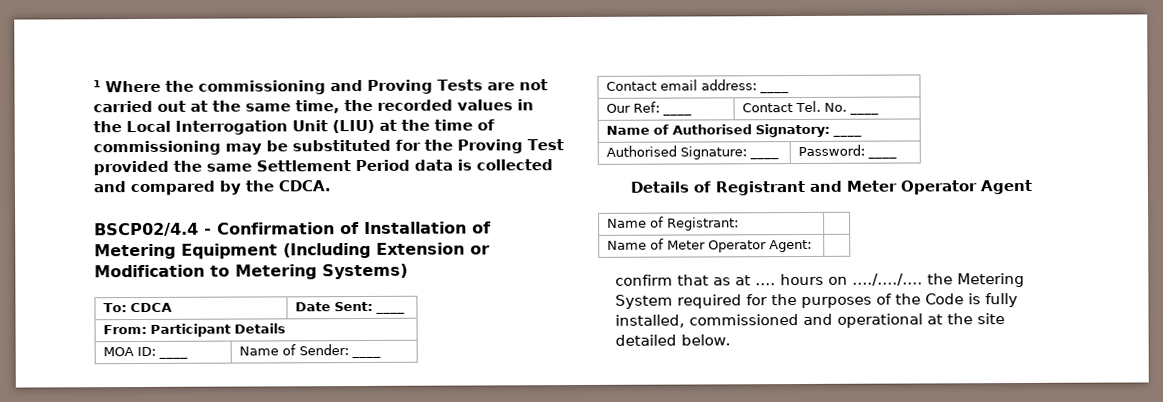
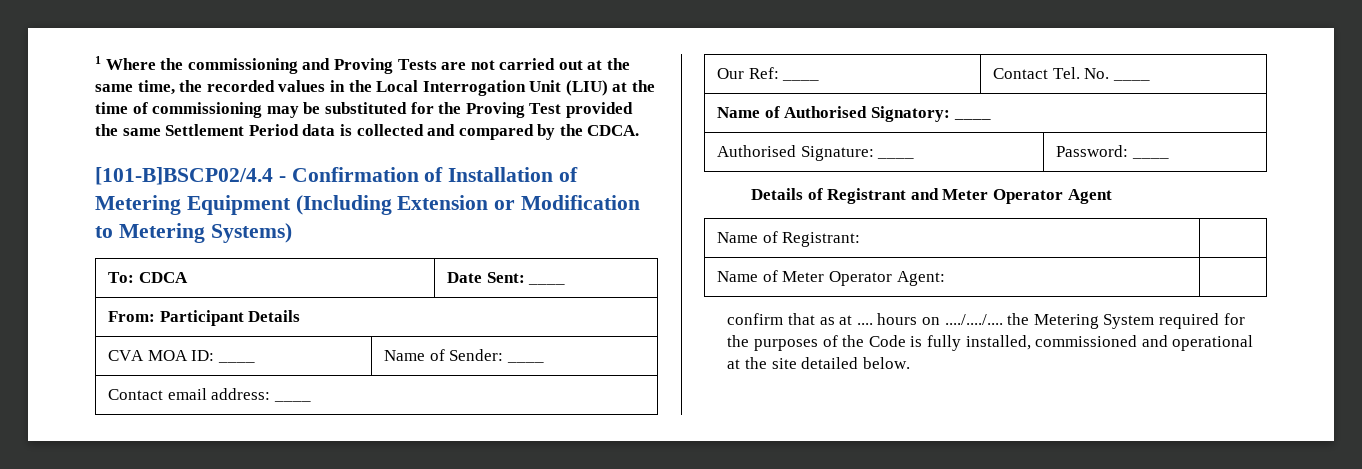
- BSCP02/4.4 - Confirmation of Installation of Metering Equipment (Including Extension or Modification to Metering Systems)
+ [101-B]BSCP02/4.4 - Confirmation of Installation of Metering Equipment (Including Extension or Modification to Metering Systems)
- MOA ID: ____ | Name of Sender: ____
+ CVA MOA ID: ____ | Name of Sender: ____

